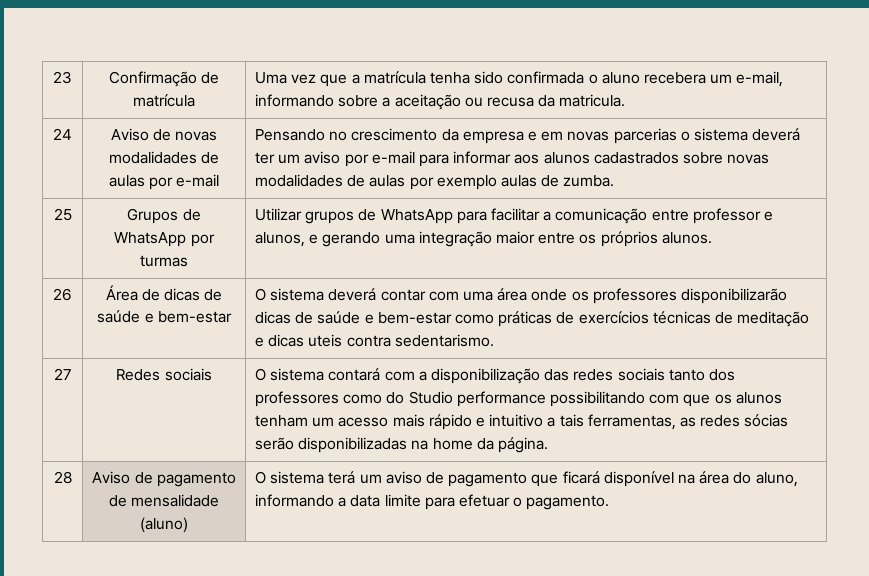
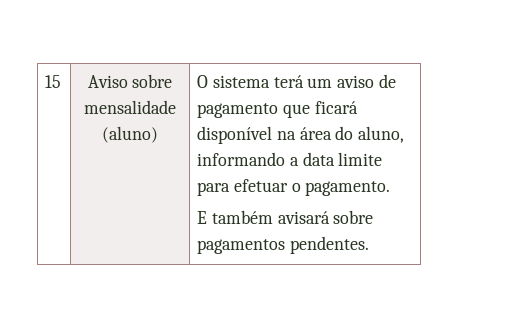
- 23 | Confirmação de matrícula | Uma vez que a matrícula tenha sido confirmada o aluno recebera um e-mail, informando sobre a aceitação ou recusa da matricula.
- 24 | Aviso de novas modalidades de aulas por e-mail | Pensando no crescimento da empresa e em novas parcerias o sistema deverá ter um aviso por e-mail para informar aos alunos cadastrados sobre novas modalidades de aulas por exemplo aulas de zumba.
- 25 | Grupos de WhatsApp por turmas | Utilizar grupos de WhatsApp para facilitar a comunicação entre professor e alunos, e gerando uma integração maior entre os próprios alunos.
- 26 | Área de dicas de saúde e bem-estar | O sistema deverá contar com uma área onde os professores disponibilizarão dicas de saúde e bem-estar como práticas de exercícios técnicas de meditação e dicas uteis contra sedentarismo.
- 27 | Redes sociais | O sistema contará com a disponibilização das redes sociais tanto dos professores como do Studio performance possibilitando com que os alunos tenham um acesso mais rápido e intuitivo a tais ferramentas, as redes sócias serão disponibilizadas na home da página.
- 28 | Aviso de pagamento de mensalidade (aluno) | O sistema terá um aviso de pagamento que ficará disponível na área do aluno, informando a data limite para efetuar o pagamento.
+ 15 | Aviso sobre mensalidade (aluno) | O sistema terá um aviso de pagamento que ficará disponível na área do aluno, informando a data limite para efetuar o pagamento.
+ E também avisará sobre pagamentos pendentes.

